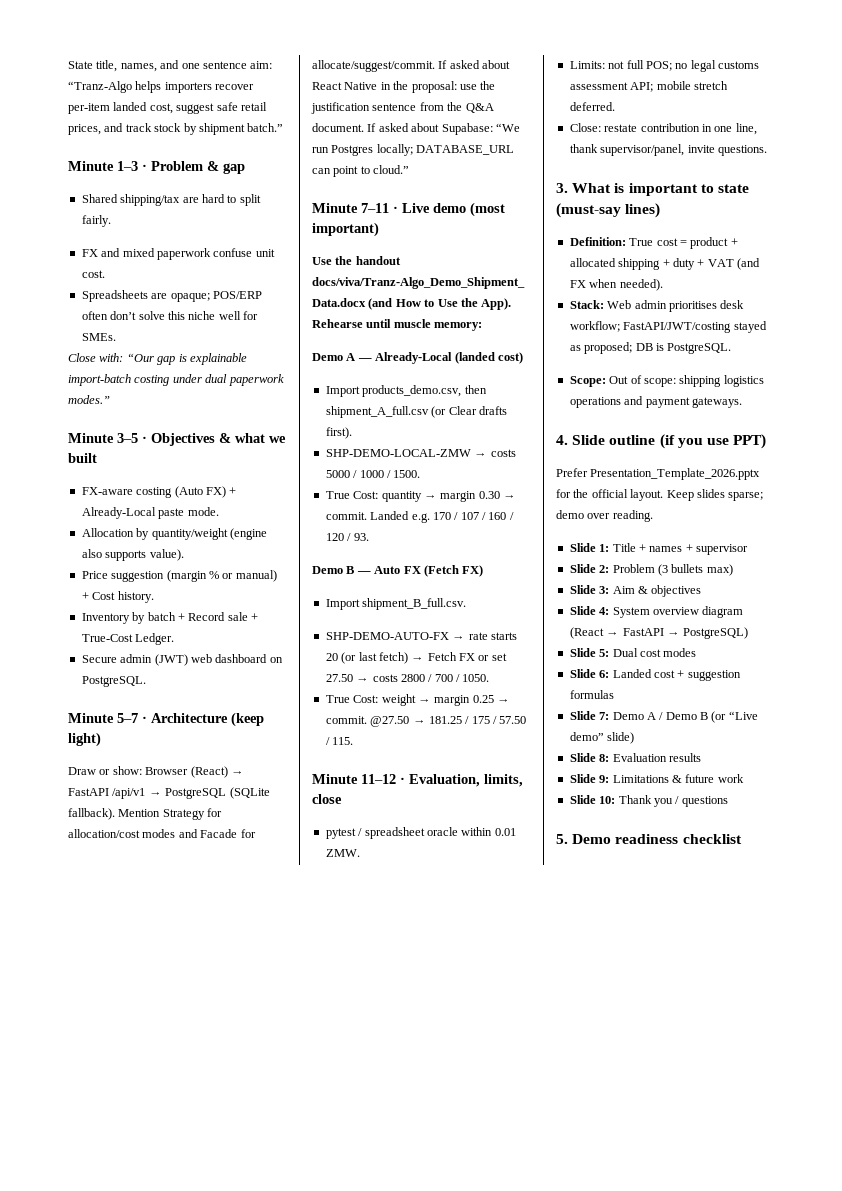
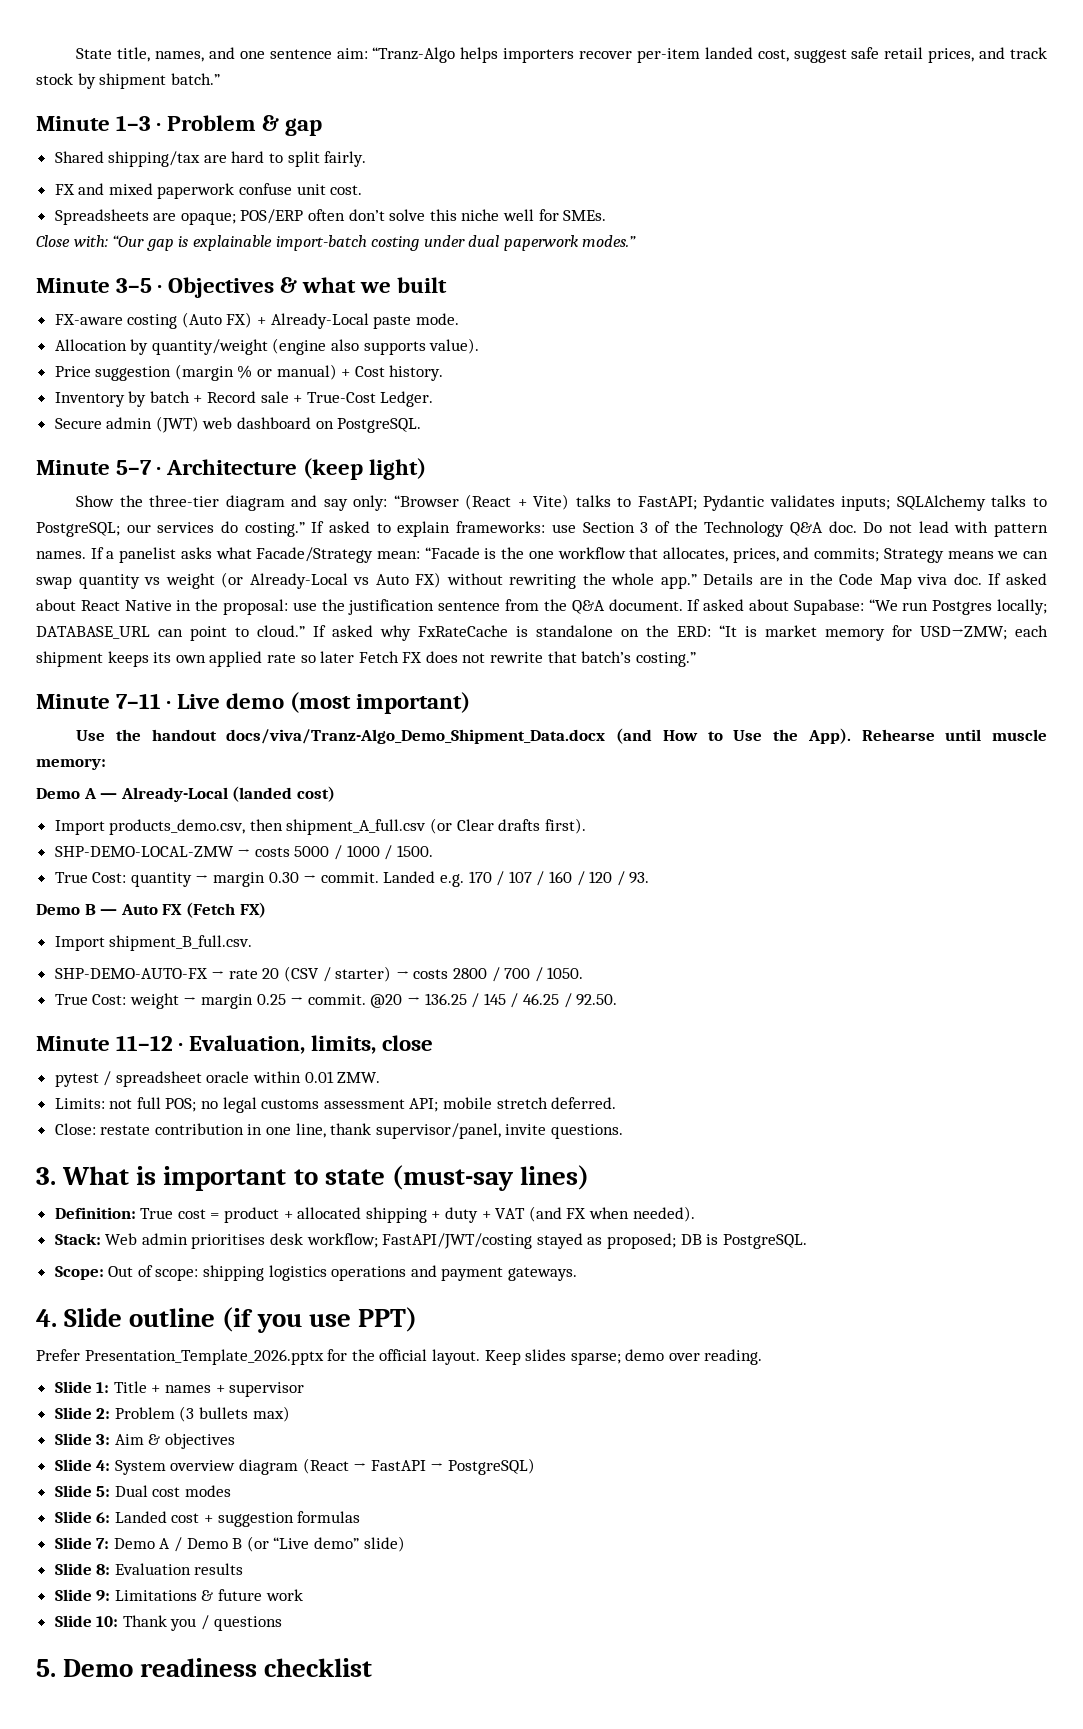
- Draw or show: Browser (React) → FastAPI /api/v1 → PostgreSQL (SQLite fallback). Mention Strategy for allocation/cost modes and Facade for allocate/suggest/commit.
+ Show the three-tier diagram and say only: “Browser (React + Vite) talks to FastAPI; Pydantic validates inputs; SQLAlchemy talks to PostgreSQL; our services do costing.” If asked to explain frameworks: use Section 3 of the Technology Q&A doc. Do not lead with pattern names. If a panelist asks what Facade/Strategy mean: “Facade is the one workflow that allocates, prices, and commits; Strategy means we can swap quantity vs weight (or Already-Local vs Auto FX) without rewriting the whole app.” Details are in the Code Map viva doc.
+ If asked why FxRateCache is standalone on the ERD: “It is market memory for USD→ZMW; each shipment keeps its own applied rate so later Fetch FX does not rewrite that batch’s costing.”
- SHP-DEMO-AUTO-FX → rate starts 20 (or last fetch) → Fetch FX or set 27.50 → costs 2800 / 700 / 1050.
+ SHP-DEMO-AUTO-FX → rate 20 (CSV / starter) → costs 2800 / 700 / 1050.
- @27.50 → 181.25 / 175 / 57.50 / 115.
+ @20 → 136.25 / 145 / 46.25 / 92.50.

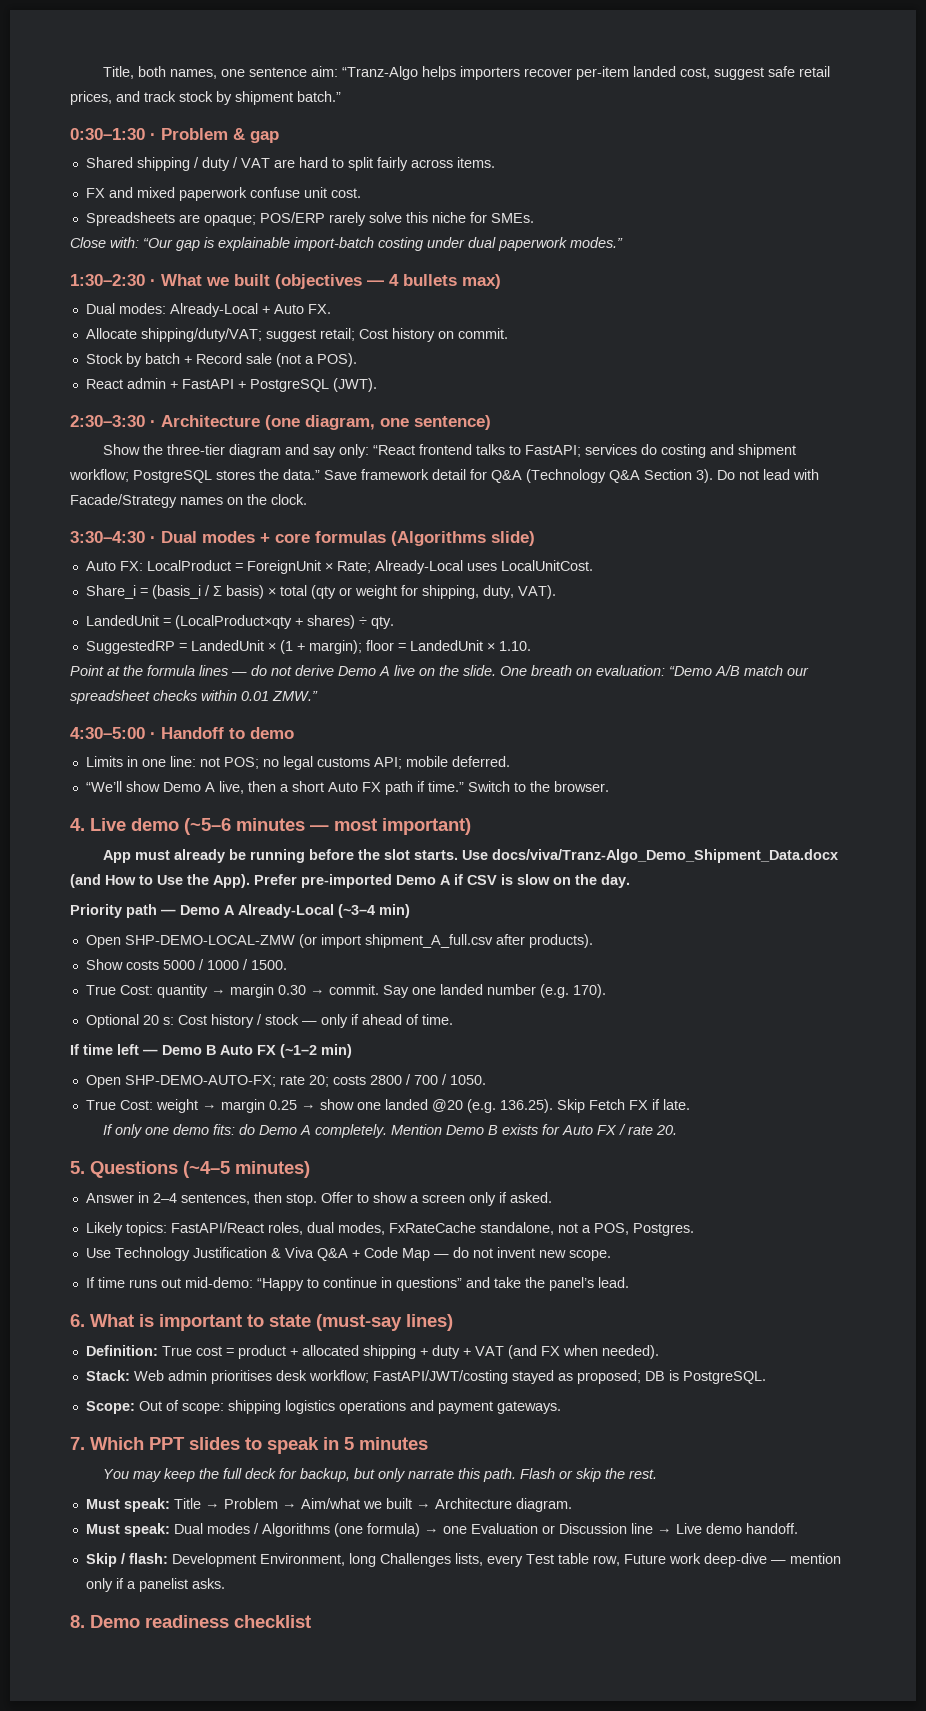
- State title, names, and one sentence aim: “Tranz-Algo helps importers recover per-item landed cost, suggest safe retail prices, and track stock by shipment batch.”
+ Title, both names, one sentence aim: “Tranz-Algo helps importers recover per-item landed cost, suggest safe retail prices, and track stock by shipment batch.”
- Minute 1–3 · Problem & gap
+ 0:30–1:30 · Problem & gap
- Shared shipping/tax are hard to split fairly.
+ Shared shipping / duty / VAT are hard to split fairly across items.
- Spreadsheets are opaque; POS/ERP often don’t solve this niche well for SMEs.
+ Spreadsheets are opaque; POS/ERP rarely solve this niche for SMEs.
- Minute 3–5 · Objectives & what we built
- FX-aware costing (Auto FX) + Already-Local paste mode.
- Allocation by quantity/weight (engine also supports value).
- Price suggestion (margin % or manual) + Cost history.
- Inventory by batch + Record sale + True-Cost Ledger.
- Secure admin (JWT) web dashboard on PostgreSQL.
- Minute 5–7 · Architecture (keep light)
+ 1:30–2:30 · What we built (objectives — 4 bullets max)
+ Dual modes: Already-Local + Auto FX.
+ Allocate shipping/duty/VAT; suggest retail; Cost history on commit.
+ Stock by batch + Record sale (not a POS).
+ React admin + FastAPI + PostgreSQL (JWT).
+ 2:30–3:30 · Architecture (one diagram, one sentence)
- Show the three-tier diagram and say only: “Browser (React + Vite) talks to FastAPI; Pydantic validates inputs; SQLAlchemy talks to PostgreSQL; our services do costing.” If asked to explain frameworks: use Section 3 of the Technology Q&A doc. Do not lead with pattern names. If a panelist asks what Facade/Strategy mean: “Facade is the one workflow that allocates, prices, and commits; Strategy means we can swap quantity vs weight (or Already-Local vs Auto FX) without rewriting the whole app.” Details are in the Code Map viva doc. If asked about React Native in the proposal: use the justification sentence from the Q&A document. If asked about Supabase: “We run Postgres locally; DATABASE_URL can point to cloud.” If asked why FxRateCache is standalone on the ERD: “It is market memory for USD→ZMW; each shipment keeps its own applied rate so later Fetch FX does not rewrite that batch’s costing.”
- Minute 7–11 · Live demo (most important)
- Use the handout docs/viva/Tranz-Algo_Demo_Shipment_Data.docx (and How to Use the App).
+ Show the three-tier diagram and say only: “React frontend talks to FastAPI; services do costing and shipment workflow; PostgreSQL stores the data.” Save framework detail for Q&A (Technology Q&A Section 3). Do not lead with Facade/Strategy names on the clock.
+ 3:30–4:30 · Dual modes + core formulas (Algorithms slide)
+ Auto FX: LocalProduct = ForeignUnit × Rate; Already-Local uses LocalUnitCost.
+ Share_i = (basis_i / Σ basis) × total (qty or weight for shipping, duty, VAT).
+ LandedUnit = (LocalProduct×qty + shares) ÷ qty.
+ SuggestedRP = LandedUnit × (1 + margin); floor = LandedUnit × 1.10.
+ Point at the formula lines — do not derive Demo A live on the slide. One breath on evaluation: “Demo A/B match our spreadsheet checks within 0.01 ZMW.”
+ 4:30–5:00 · Handoff to demo
+ Limits in one line: not POS; no legal customs API; mobile deferred.
+ “We’ll show Demo A live, then a short Auto FX path if time.” Switch to the browser.
+ 4. Live demo (~5–6 minutes — most important)
+ App must already be running before the slot starts. Use docs/viva/Tranz-Algo_Demo_Shipment_Data.docx (and How to Use the App).
- Rehearse until muscle memory:
- Demo A — Already-Local (landed cost)
- Import products_demo.csv, then shipment_A_full.csv (or Clear drafts first).
- SHP-DEMO-LOCAL-ZMW → costs 5000 / 1000 / 1500.
+ Prefer pre-imported Demo A if CSV is slow on the day.
+ Priority path — Demo A Already-Local (~3–4 min)
+ Open SHP-DEMO-LOCAL-ZMW (or import shipment_A_full.csv after products).
+ Show costs 5000 / 1000 / 1500.
- Landed e.g. 170 / 107 / 160 / 120 / 93.
- Demo B — Auto FX (Fetch FX)
- Import shipment_B_full.csv.
- SHP-DEMO-AUTO-FX → rate 20 (CSV / starter) → costs 2800 / 700 / 1050.
+ Say one landed number (e.g. 170).
+ Optional 20 s: Cost history / stock — only if ahead of time.
+ If time left — Demo B Auto FX (~1–2 min)
+ Open SHP-DEMO-AUTO-FX; rate 20; costs 2800 / 700 / 1050.
- True Cost: weight → margin 0.25 → commit. @20 → 136.25 / 145 / 46.25 / 92.50.
- Minute 11–12 · Evaluation, limits, close
- pytest / spreadsheet oracle within 0.01 ZMW.
- Limits: not full POS; no legal customs assessment API; mobile stretch deferred.
- Close: restate contribution in one line, thank supervisor/panel, invite questions.
- 3. What is important to state (must-say lines)
+ True Cost: weight → margin 0.25 → show one landed @20 (e.g. 136.25). Skip Fetch FX if late.
+ If only one demo fits: do Demo A completely. Mention Demo B exists for Auto FX / rate 20.
+ 5. Questions (~4–5 minutes)
+ Answer in 2–4 sentences, then stop. Offer to show a screen only if asked.
+ Likely topics: FastAPI/React roles, dual modes, FxRateCache standalone, not a POS, Postgres.
+ Use Technology Justification & Viva Q&A + Code Map — do not invent new scope.
+ If time runs out mid-demo: “Happy to continue in questions” and take the panel’s lead.
+ 6. What is important to state (must-say lines)
- 4. Slide outline (if you use PPT)
- Prefer Presentation_Template_2026.pptx for the official layout. Keep slides sparse; demo over reading.
- Slide 1: Title + names + supervisor
- Slide 2: Problem (3 bullets max)
- Slide 3: Aim & objectives
- Slide 4: System overview diagram (React → FastAPI → PostgreSQL)
- Slide 5: Dual cost modes
- Slide 6: Landed cost + suggestion formulas
- Slide 7: Demo A / Demo B (or “Live demo” slide)
- Slide 8: Evaluation results
- Slide 9: Limitations & future work
- Slide 10: Thank you / questions
- 5. Demo readiness checklist
+ 7. Which PPT slides to speak in 5 minutes
+ You may keep the full deck for backup, but only narrate this path. Flash or skip the rest.
+ Must speak: Title → Problem → Aim/what we built → Architecture diagram.
+ Must speak: Dual modes / Algorithms (one formula) → one Evaluation or Discussion line → Live demo handoff.
+ Skip / flash: Development Environment, long Challenges lists, every Test table row, Future work deep-dive — mention only if a panelist asks.
+ 8. Demo readiness checklist

